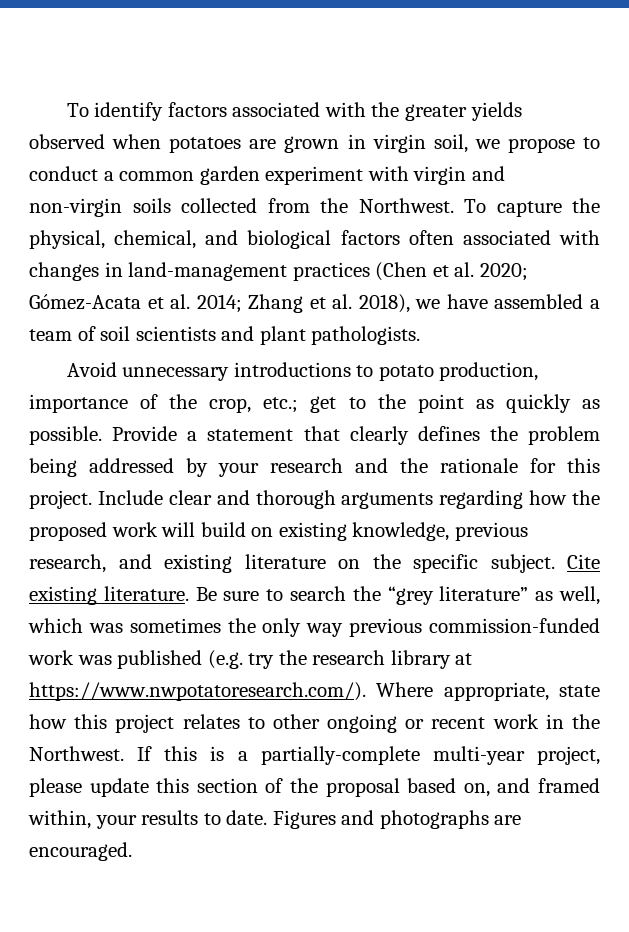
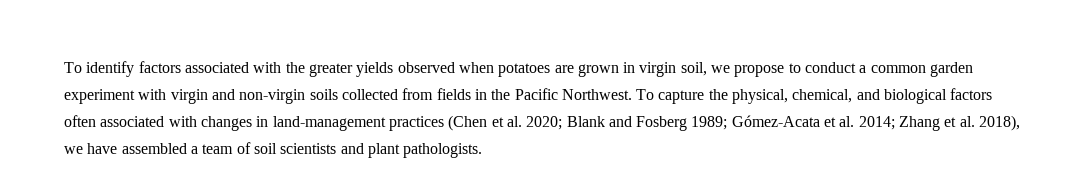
- To identify factors associated with the greater yields observed when potatoes are grown in virgin soil, we propose to conduct a common garden experiment with virgin and non-virgin soils collected from the Northwest.
+ To identify factors associated with the greater yields observed when potatoes are grown in virgin soil, we propose to conduct a common garden experiment with virgin and non-virgin soils collected from fields in the Pacific Northwest.
- To capture the physical, chemical, and biological factors often associated with changes in land-management practices (Chen et al. 2020; Gómez-Acata et al. 2014; Zhang et al. 2018), we have assembled a team of soil scientists and plant pathologists.
+ To capture the physical, chemical, and biological factors often associated with changes in land-management practices (Chen et al. 2020; Blank and Fosberg 1989; Gómez-Acata et al. 2014; Zhang et al. 2018), we have assembled a team of soil scientists and plant pathologists.
- Avoid unnecessary introductions to potato production, importance of the crop, etc.; get to the point as quickly as possible. Provide a statement that clearly defines the problem being addressed by your research and the rationale for this project. Include clear and thorough arguments regarding how the proposed work will build on existing knowledge, previous research, and existing literature on the specific subject. Cite existing literature. Be sure to search the “grey literature” as well, which was sometimes the only way previous commission-funded work was published (e.g. try the research library at https://www.nwpotatoresearch.com/). Where appropriate, state how this project relates to other ongoing or recent work in the Northwest. If this is a partially-complete multi-year project, please update this section of the proposal based on, and framed within, your results to date. Figures and photographs are encouraged.

